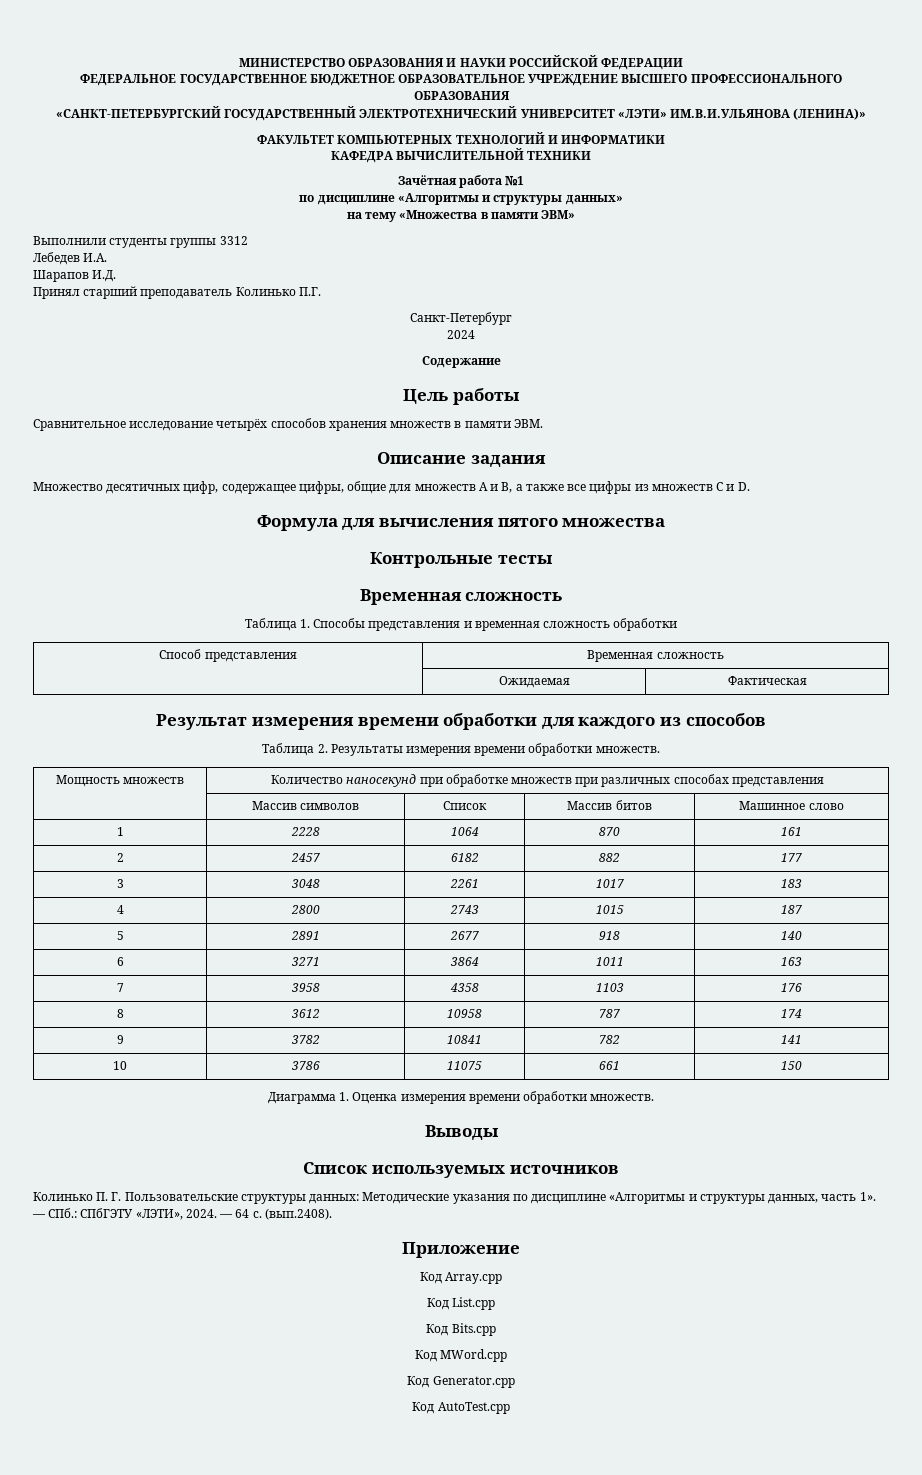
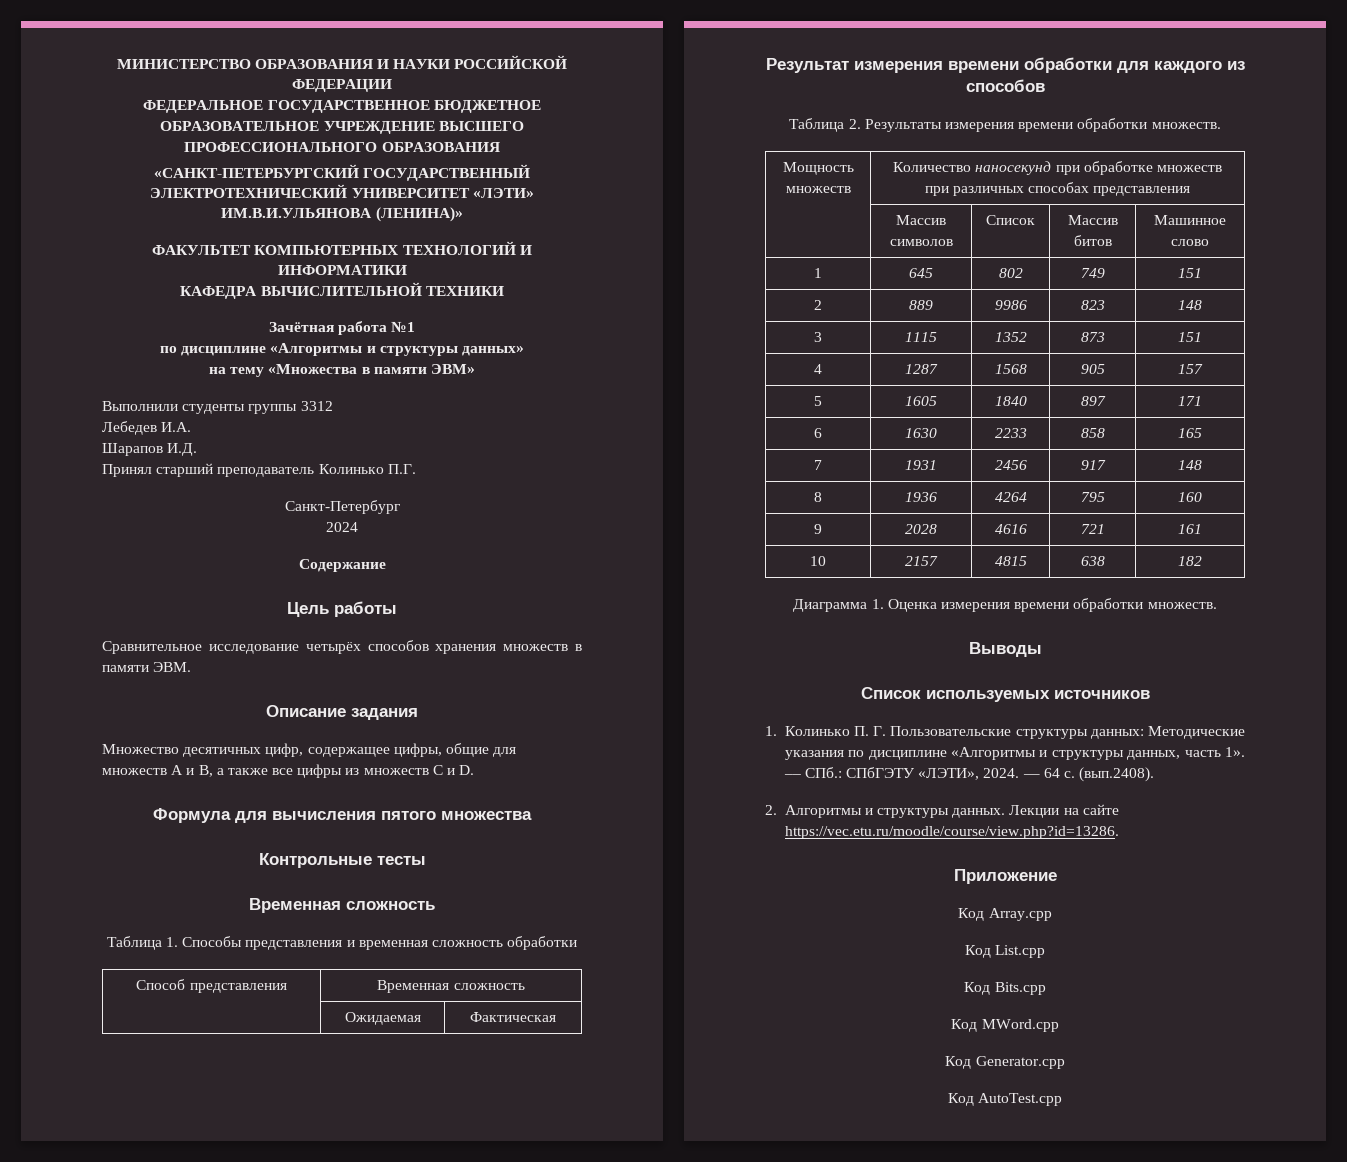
- 1 | 2228 | 1064 | 870 | 161
- 2 | 2457 | 6182 | 882 | 177
- 3 | 3048 | 2261 | 1017 | 183
- 4 | 2800 | 2743 | 1015 | 187
- 5 | 2891 | 2677 | 918 | 140
- 6 | 3271 | 3864 | 1011 | 163
- 7 | 3958 | 4358 | 1103 | 176
- 8 | 3612 | 10958 | 787 | 174
- 9 | 3782 | 10841 | 782 | 141
- 10 | 3786 | 11075 | 661 | 150
+ 1 | 645 | 802 | 749 | 151
+ 2 | 889 | 9986 | 823 | 148
+ 3 | 1115 | 1352 | 873 | 151
+ 4 | 1287 | 1568 | 905 | 157
+ 5 | 1605 | 1840 | 897 | 171
+ 6 | 1630 | 2233 | 858 | 165
+ 7 | 1931 | 2456 | 917 | 148
+ 8 | 1936 | 4264 | 795 | 160
+ 9 | 2028 | 4616 | 721 | 161
+ 10 | 2157 | 4815 | 638 | 182
- Колинько П. Г. Пользовательские структуры данных: Методические указания по дисциплине «Алгоритмы и структуры данных, часть 1».
+ 1. Колинько П. Г. Пользовательские структуры данных: Методические указания по дисциплине «Алгоритмы и структуры данных, часть 1».
+ 2. Алгоритмы и структуры данных. Лекции на сайте https://vec.etu.ru/moodle/course/view.php?id=13286.

